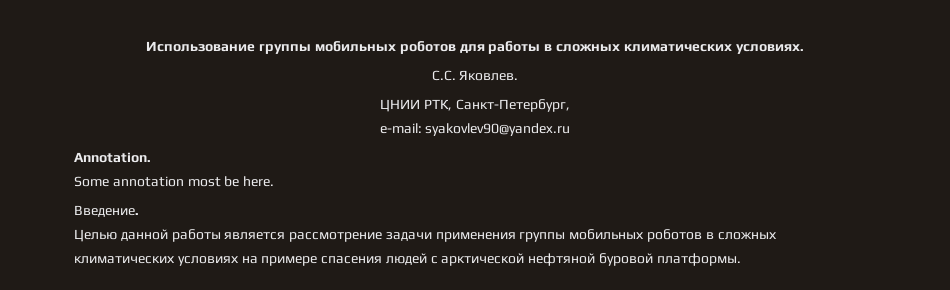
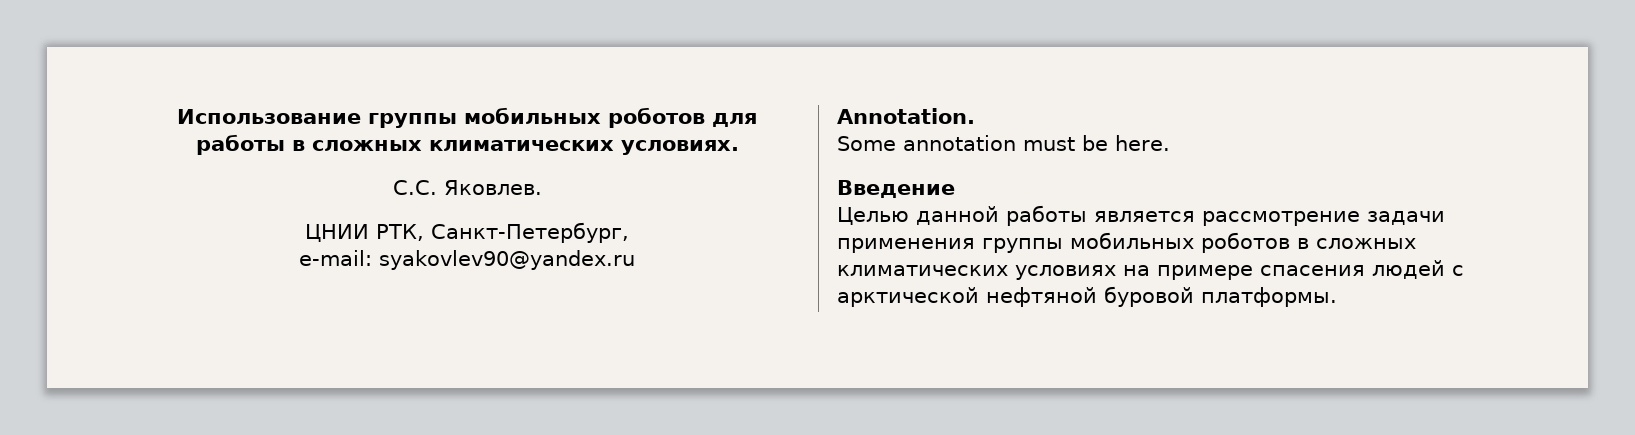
- Some annotation most be here.
+ Some annotation must be here.
- Введение.
+ Введение

